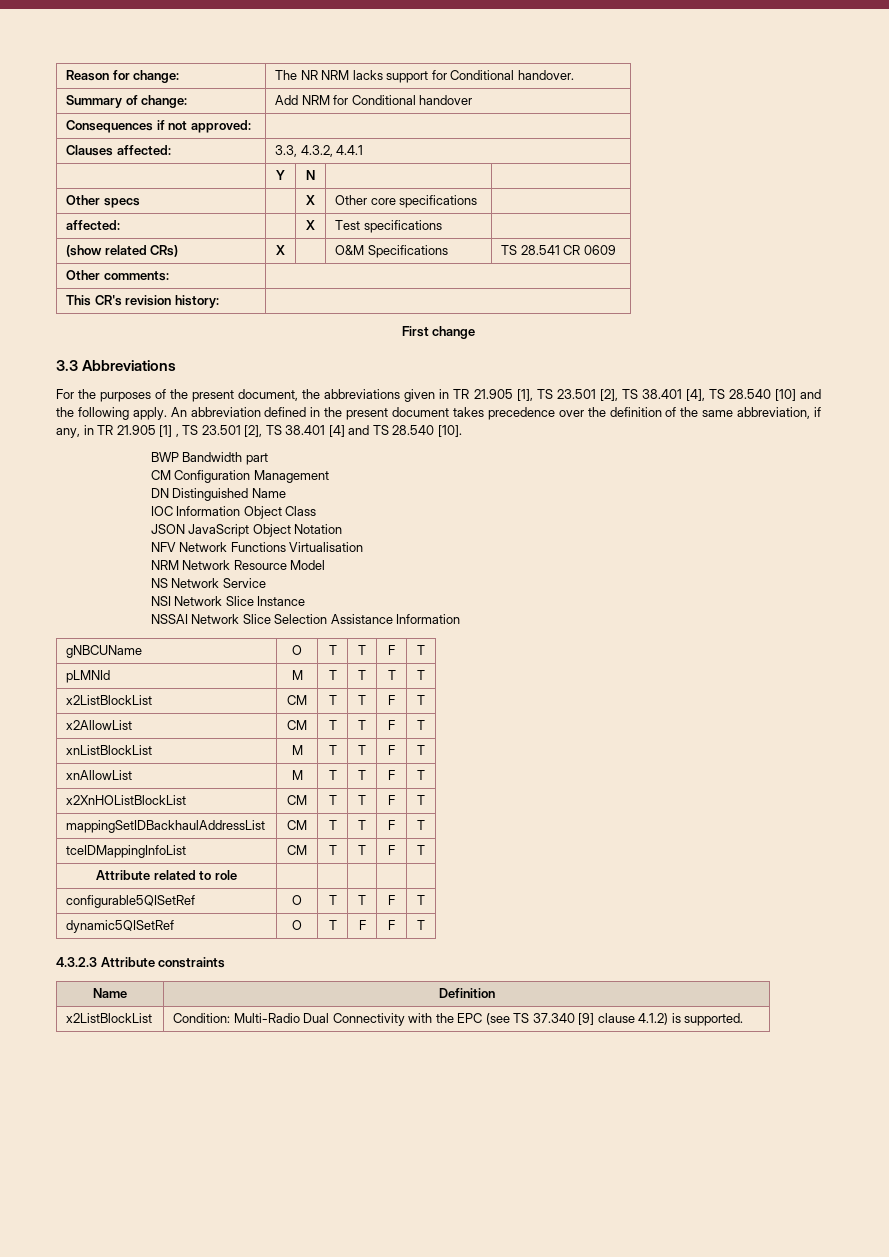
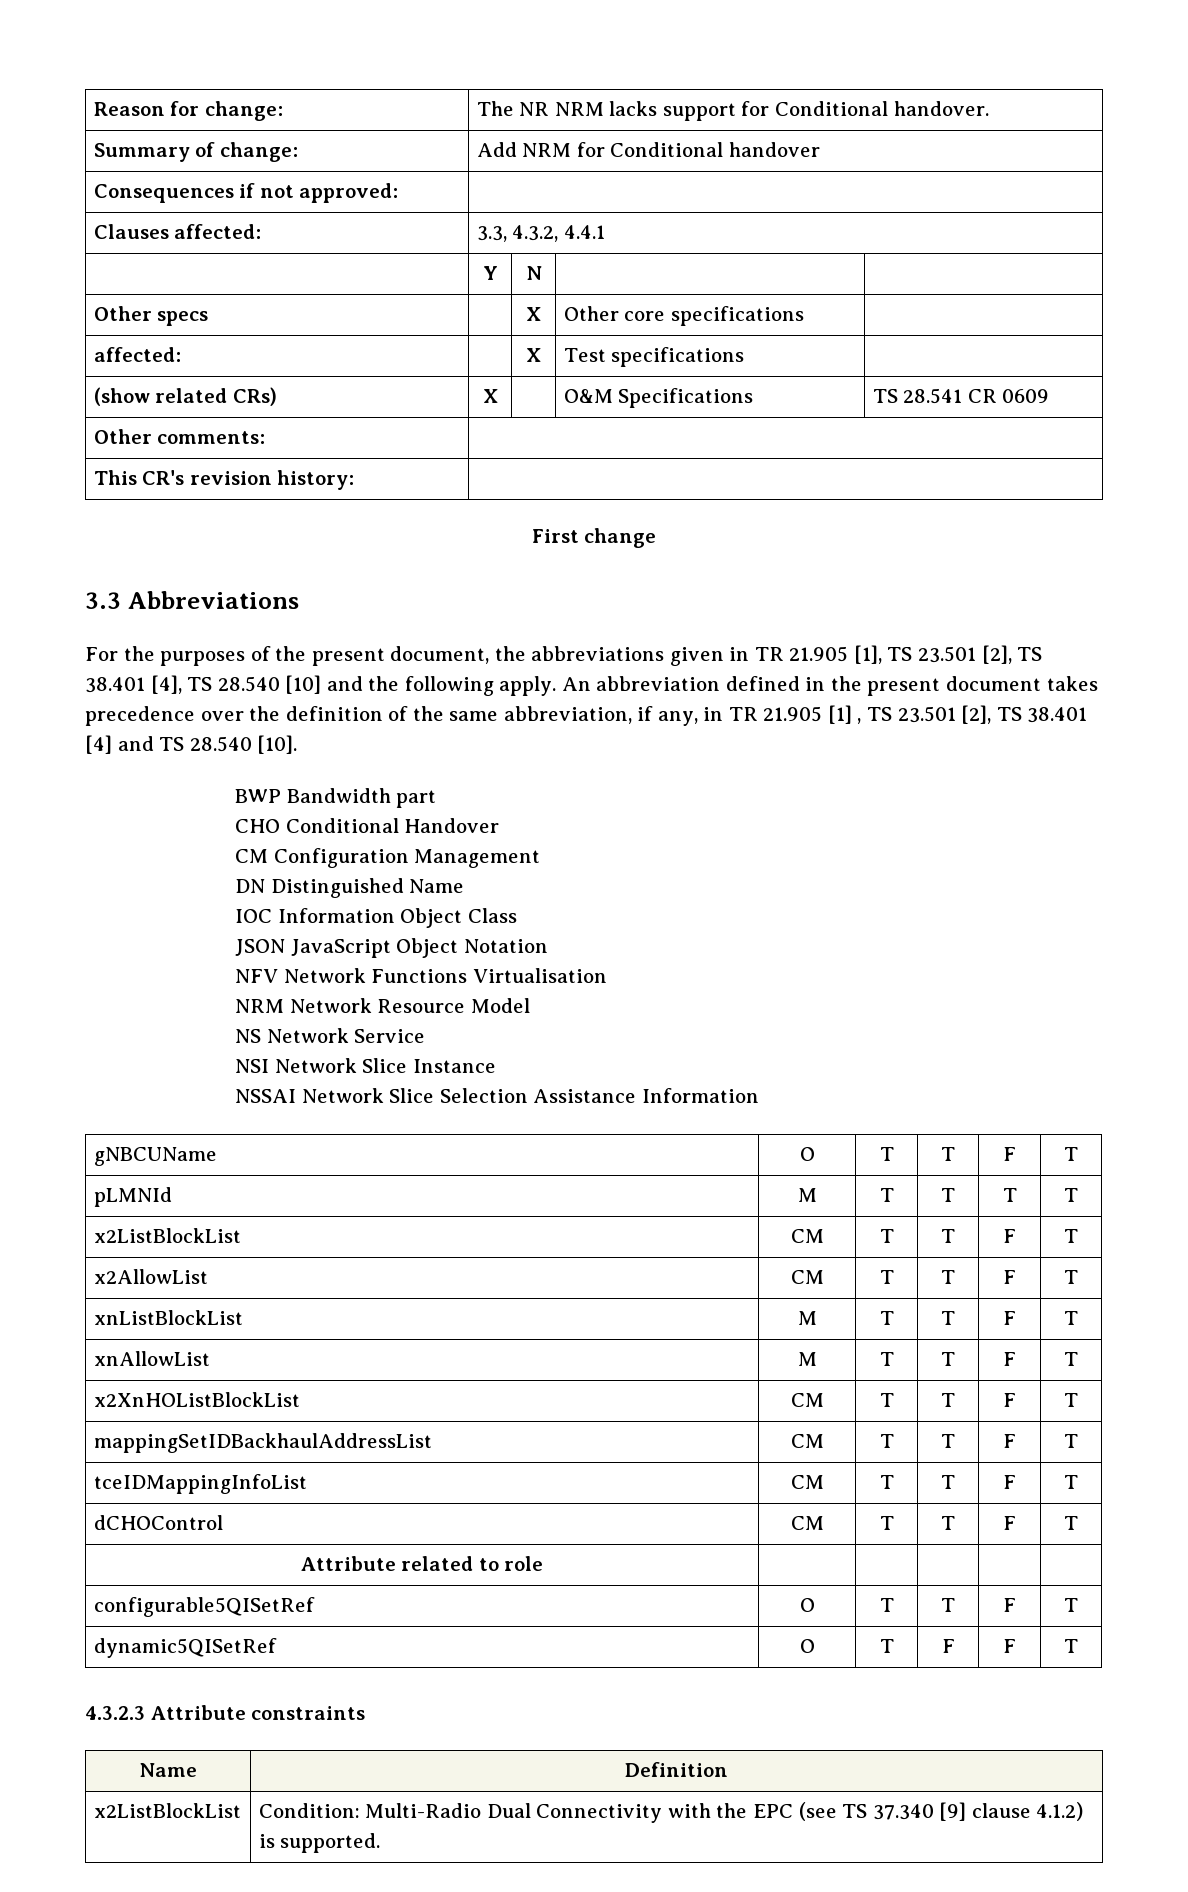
+ CHO Conditional Handover
+ dCHOControl | CM | T | T | F | T

